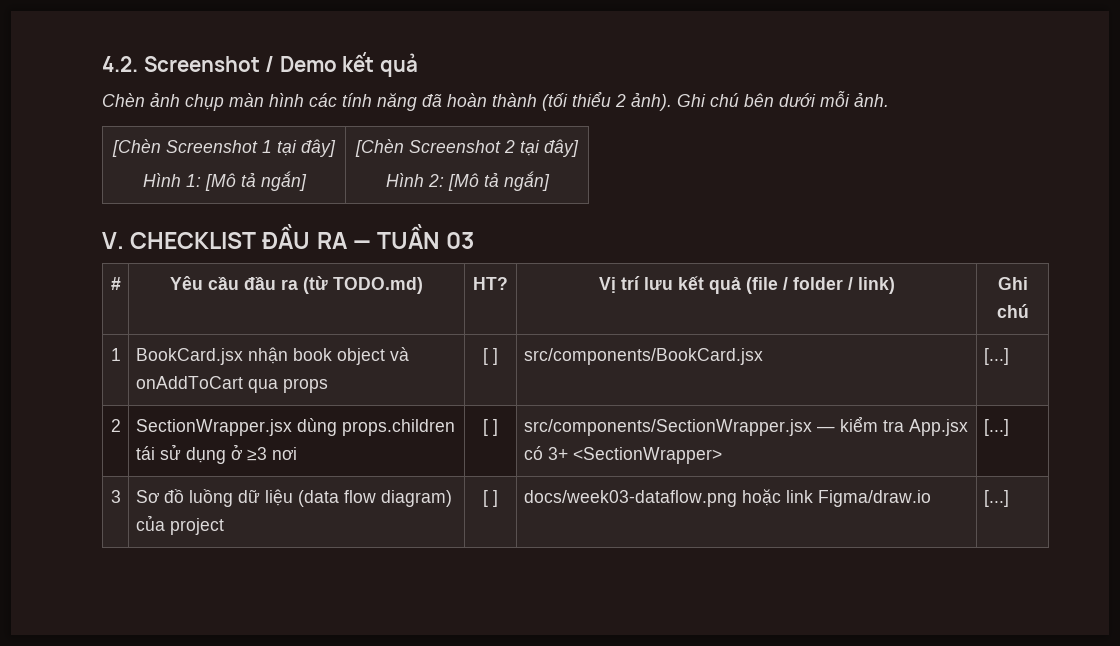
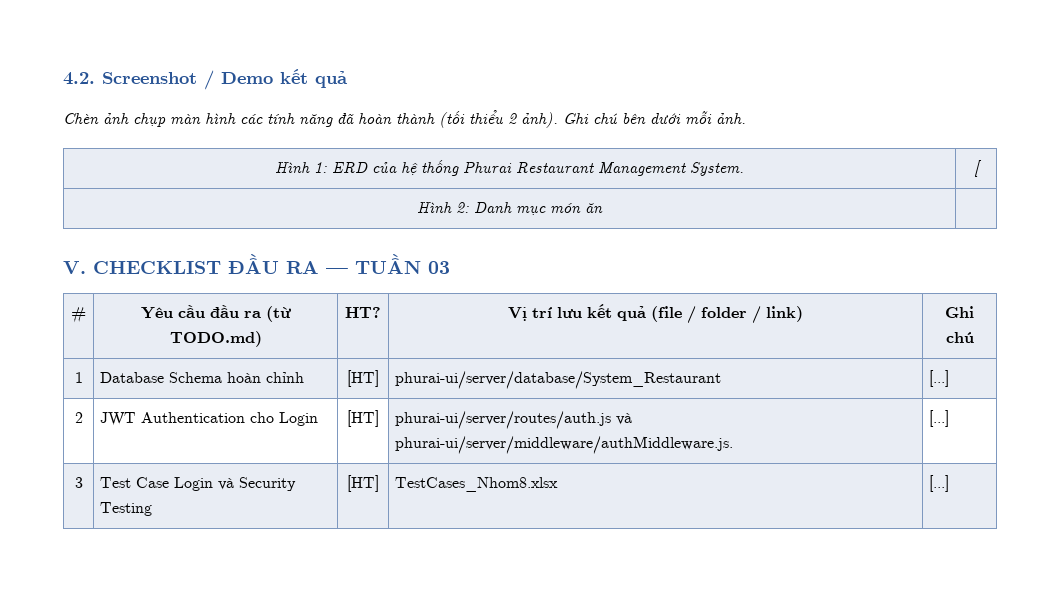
- [Chèn Screenshot 1 tại đây]
- Hình 1: [Mô tả ngắn] | [Chèn Screenshot 2 tại đây]
- Hình 2: [Mô tả ngắn]
+ Hình 1: ERD của hệ thống Phurai Restaurant Management System. | [
+ Hình 2: Danh mục món ăn |
- 1 | BookCard.jsx nhận book object và onAddToCart qua props | [ ] | src/components/BookCard.jsx | [...]
- 2 | SectionWrapper.jsx dùng props.children tái sử dụng ở ≥3 nơi | [ ] | src/components/SectionWrapper.jsx — kiểm tra App.jsx có 3+ <SectionWrapper> | [...]
- 3 | Sơ đồ luồng dữ liệu (data flow diagram) của project | [ ] | docs/week03-dataflow.png hoặc link Figma/draw.io | [...]
+ 1 | Database Schema hoàn chỉnh | [HT] | phurai-ui/server/database/System_Restaurant | [...]
+ 2 | JWT Authentication cho Login | [HT] | phurai-ui/server/routes/auth.js và phurai-ui/server/middleware/authMiddleware.js. | [...]
+ 3 | Test Case Login và Security Testing | [HT] | TestCases_Nhom8.xlsx | [...]

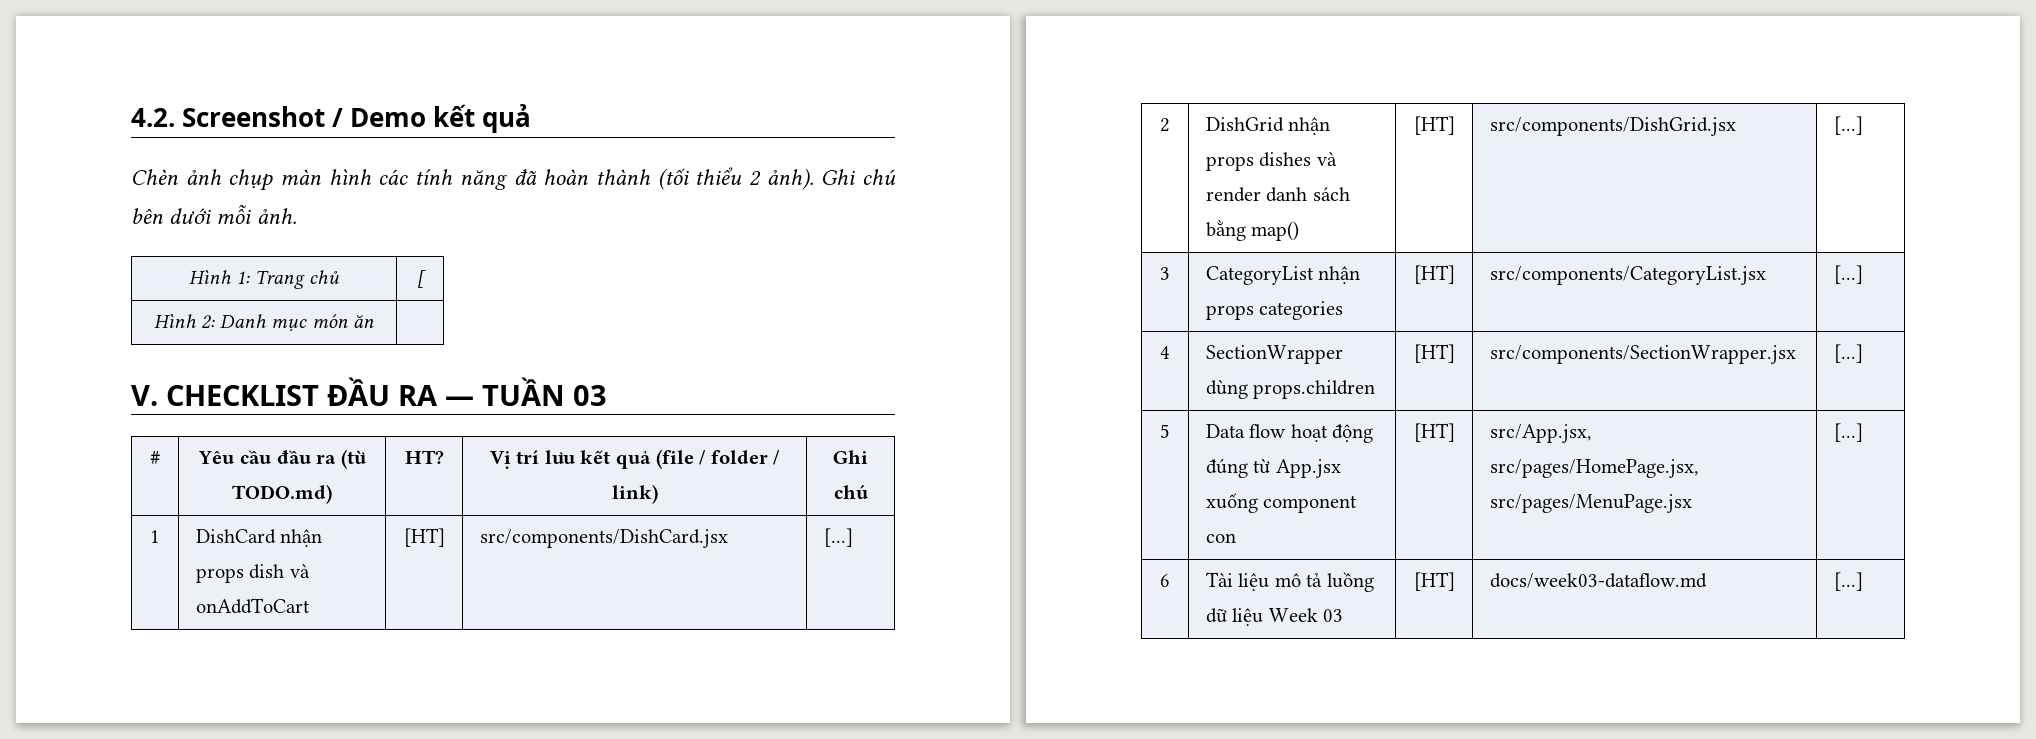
- Hình 1: ERD của hệ thống Phurai Restaurant Management System. | [
+ Hình 1: Trang chủ | [
- 1 | Database Schema hoàn chỉnh | [HT] | phurai-ui/server/database/System_Restaurant | [...]
+ 1 | DishCard nhận props dish và onAddToCart | [HT] | src/components/DishCard.jsx | [...]
- 2 | JWT Authentication cho Login | [HT] | phurai-ui/server/routes/auth.js và phurai-ui/server/middleware/authMiddleware.js. | [...]
- 3 | Test Case Login và Security Testing | [HT] | TestCases_Nhom8.xlsx | [...]
+ 2 | DishGrid nhận props dishes và render danh sách bằng map() | [HT] | src/components/DishGrid.jsx | [...]
+ 3 | CategoryList nhận props categories | [HT] | src/components/CategoryList.jsx | [...]
+ 4 | SectionWrapper dùng props.children | [HT] | src/components/SectionWrapper.jsx | [...]
+ 5 | Data flow hoạt động đúng từ App.jsx xuống component con | [HT] | src/App.jsx, src/pages/HomePage.jsx, src/pages/MenuPage.jsx | [...]
+ 6 | Tài liệu mô tả luồng dữ liệu Week 03 | [HT] | docs/week03-dataflow.md | [...]

